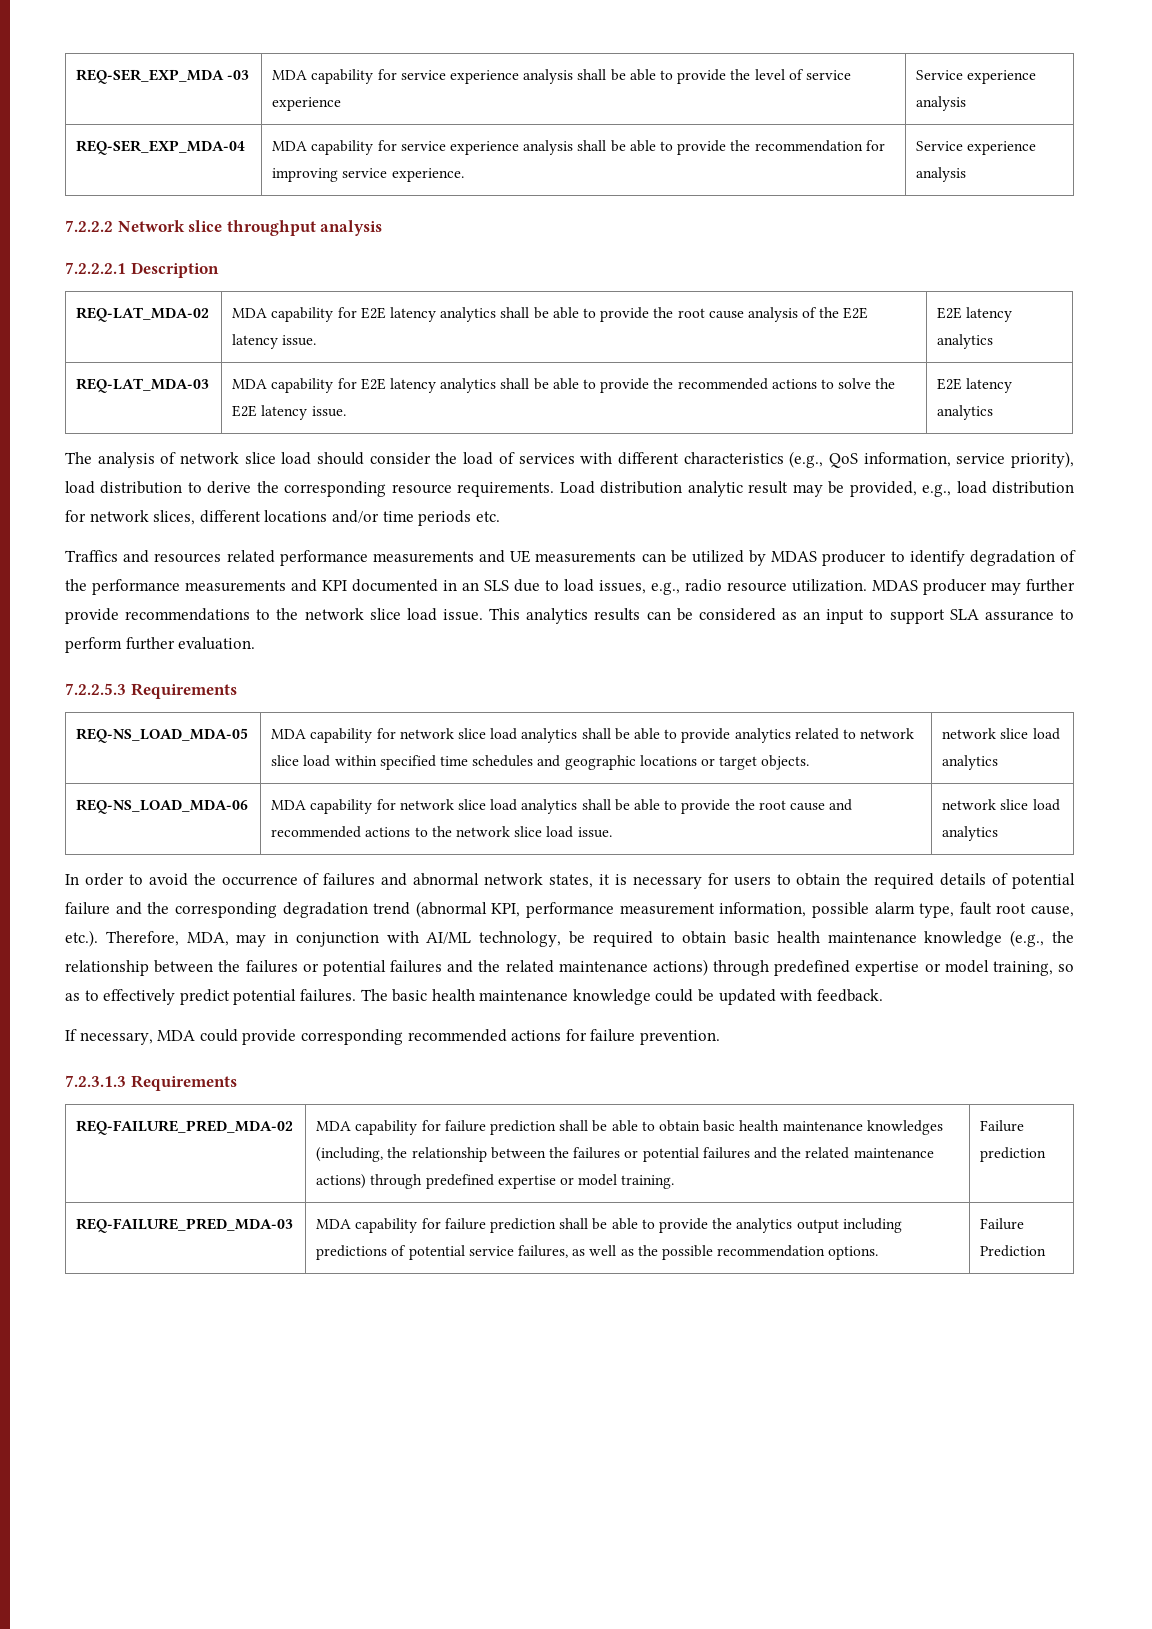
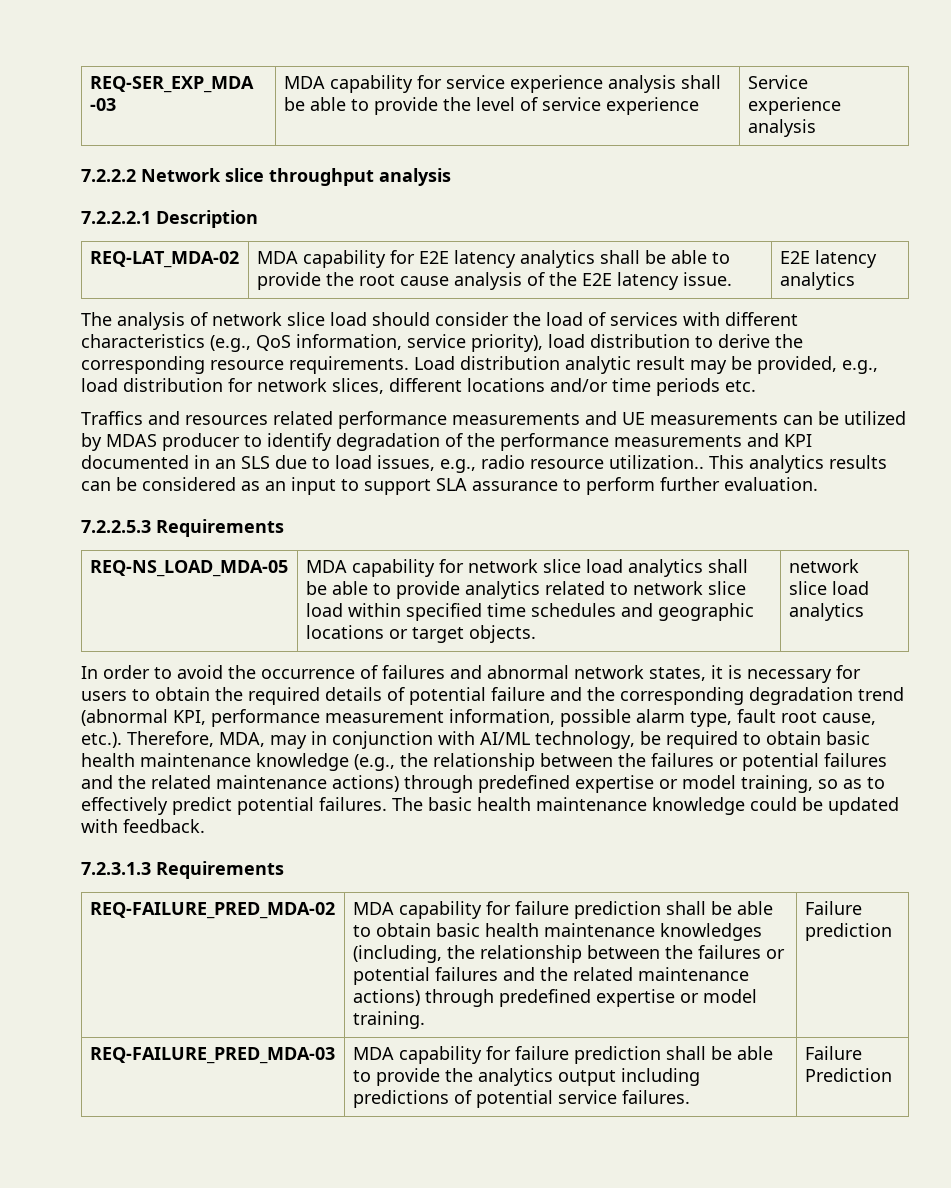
- REQ-SER_EXP_MDA-04 | MDA capability for service experience analysis shall be able to provide the recommendation for improving service experience. | Service experience analysis
- REQ-LAT_MDA-03 | MDA capability for E2E latency analytics shall be able to provide the recommended actions to solve the E2E latency issue. | E2E latency analytics
- Traffics and resources related performance measurements and UE measurements can be utilized by MDAS producer to identify degradation of the performance measurements and KPI documented in an SLS due to load issues, e.g., radio resource utilization. MDAS producer may further provide recommendations to the network slice load issue.
+ Traffics and resources related performance measurements and UE measurements can be utilized by MDAS producer to identify degradation of the performance measurements and KPI documented in an SLS due to load issues, e.g., radio resource utilization..
- REQ-NS_LOAD_MDA-06 | MDA capability for network slice load analytics shall be able to provide the root cause and recommended actions to the network slice load issue. | network slice load analytics
- If necessary, MDA could provide corresponding recommended actions for failure prevention.
- REQ-FAILURE_PRED_MDA-03 | MDA capability for failure prediction shall be able to provide the analytics output including predictions of potential service failures, as well as the possible recommendation options. | Failure Prediction
+ REQ-FAILURE_PRED_MDA-03 | MDA capability for failure prediction shall be able to provide the analytics output including predictions of potential service failures. | Failure Prediction

